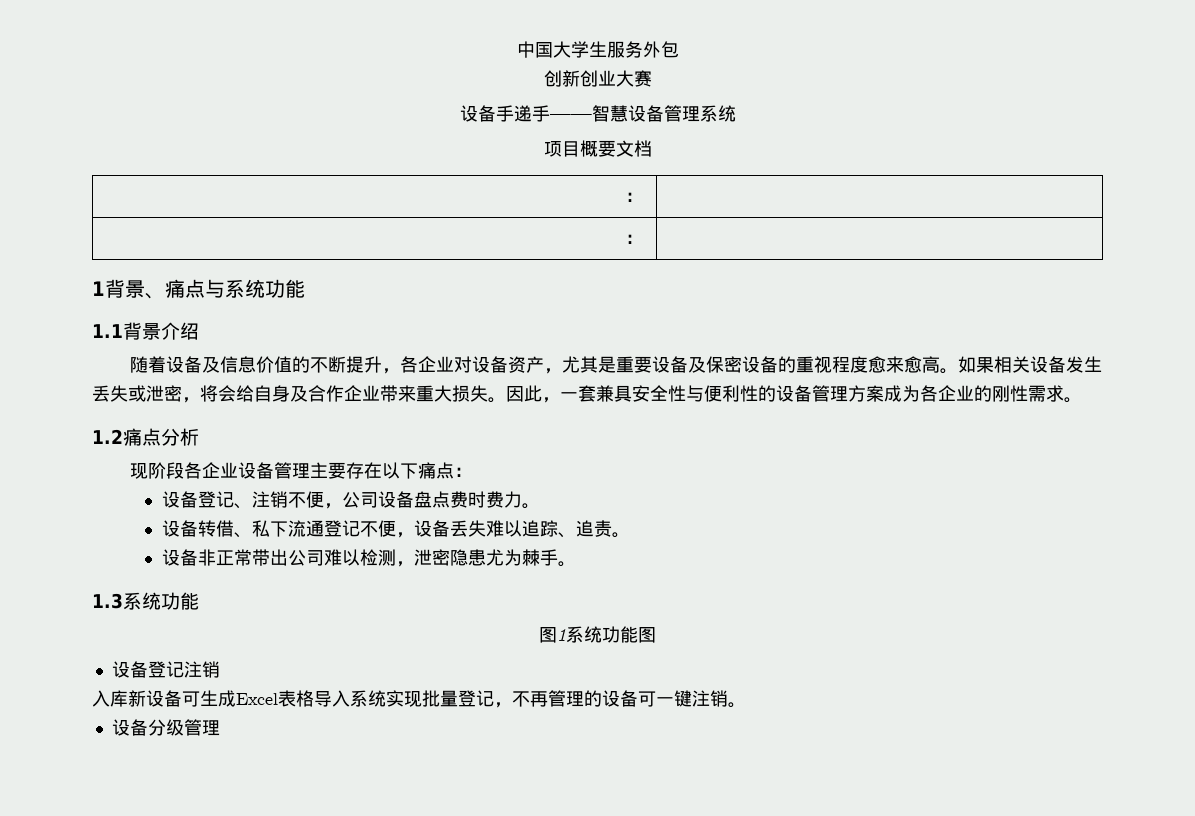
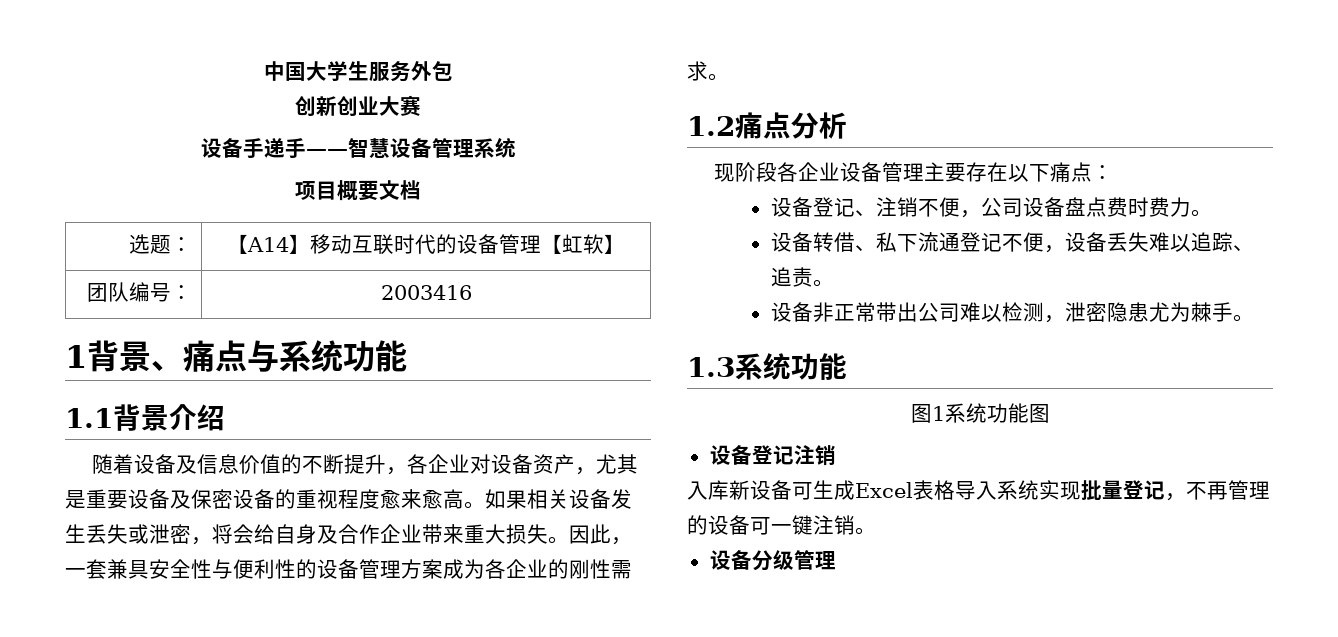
  项目概要文档
- ： |
- ： |
+ 选题： | 【A14】移动互联时代的设备管理【虹软】
+ 团队编号： | 2003416

